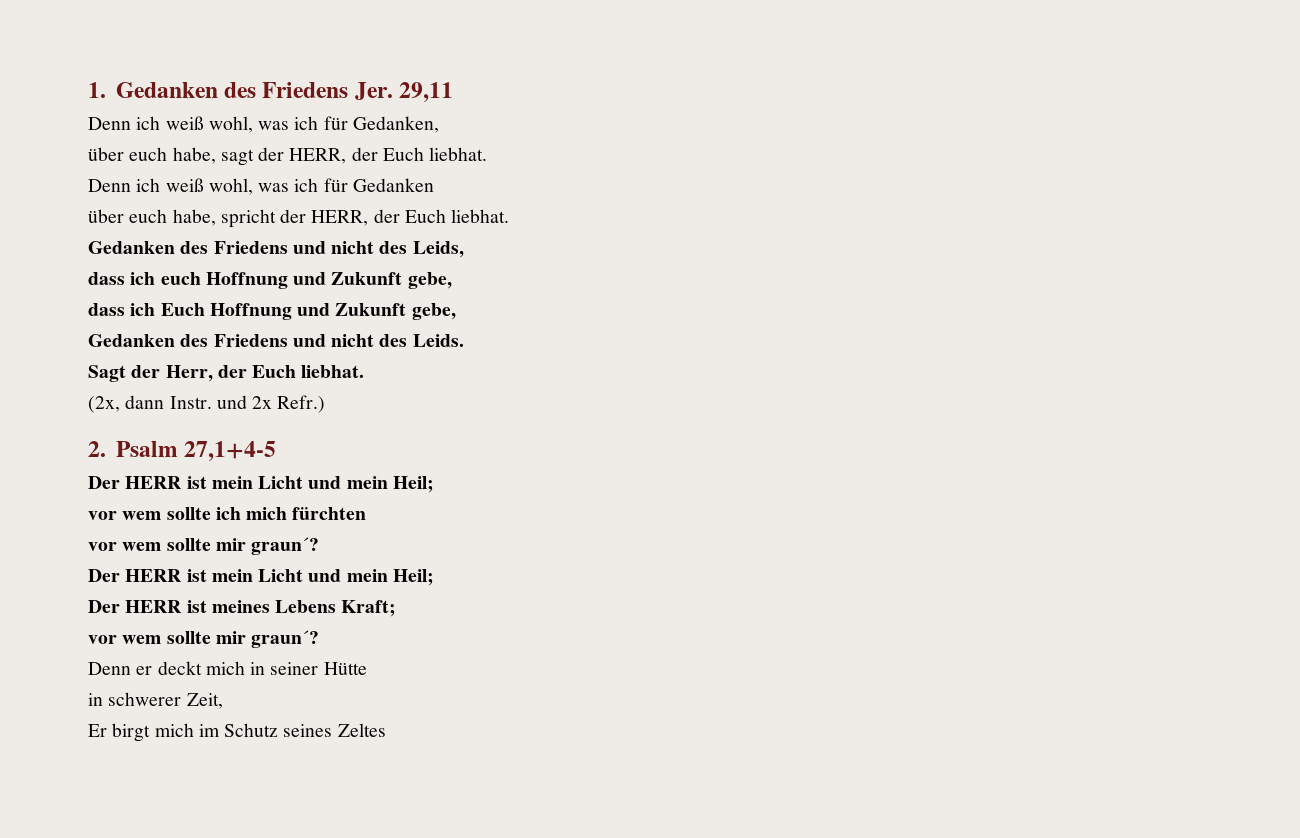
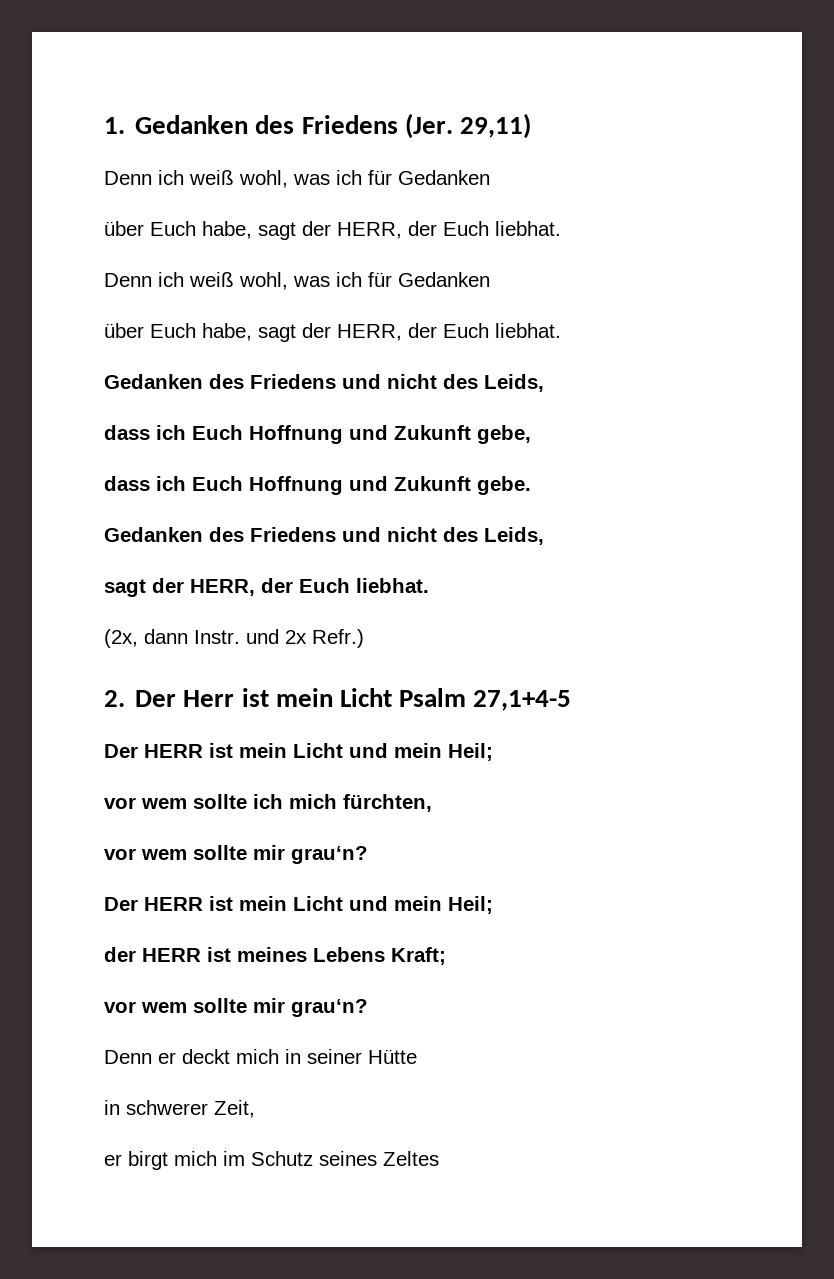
- 1. Gedanken des Friedens Jer. 29,11
- Denn ich weiß wohl, was ich für Gedanken,
- über euch habe, sagt der HERR, der Euch liebhat.
+ 1. Gedanken des Friedens (Jer. 29,11)
  Denn ich weiß wohl, was ich für Gedanken
- über euch habe, spricht der HERR, der Euch liebhat.
+ über Euch habe, sagt der HERR, der Euch liebhat.
+ Denn ich weiß wohl, was ich für Gedanken
+ über Euch habe, sagt der HERR, der Euch liebhat.
- dass ich euch Hoffnung und Zukunft gebe,
+ dass ich Euch Hoffnung und Zukunft gebe,
- dass ich Euch Hoffnung und Zukunft gebe,
- Gedanken des Friedens und nicht des Leids.
- Sagt der Herr, der Euch liebhat.
+ dass ich Euch Hoffnung und Zukunft gebe.
+ Gedanken des Friedens und nicht des Leids,
+ sagt der HERR, der Euch liebhat.
- 2. Psalm 27,1+4-5
+ 2. Der Herr ist mein Licht Psalm 27,1+4-5
- vor wem sollte ich mich fürchten
- vor wem sollte mir graun´?
+ vor wem sollte ich mich fürchten,
+ vor wem sollte mir grau‘n?
  Der HERR ist mein Licht und mein Heil;
- Der HERR ist meines Lebens Kraft;
- vor wem sollte mir graun´?
+ der HERR ist meines Lebens Kraft;
+ vor wem sollte mir grau‘n?
- Er birgt mich im Schutz seines Zeltes
+ er birgt mich im Schutz seines Zeltes

